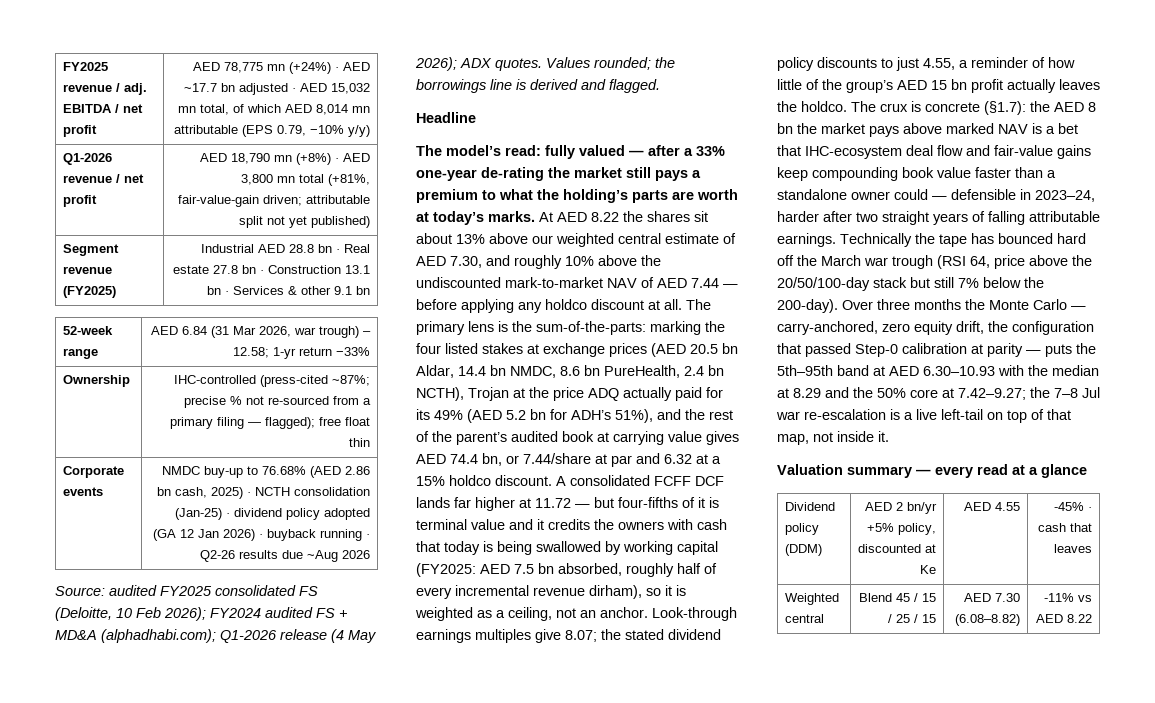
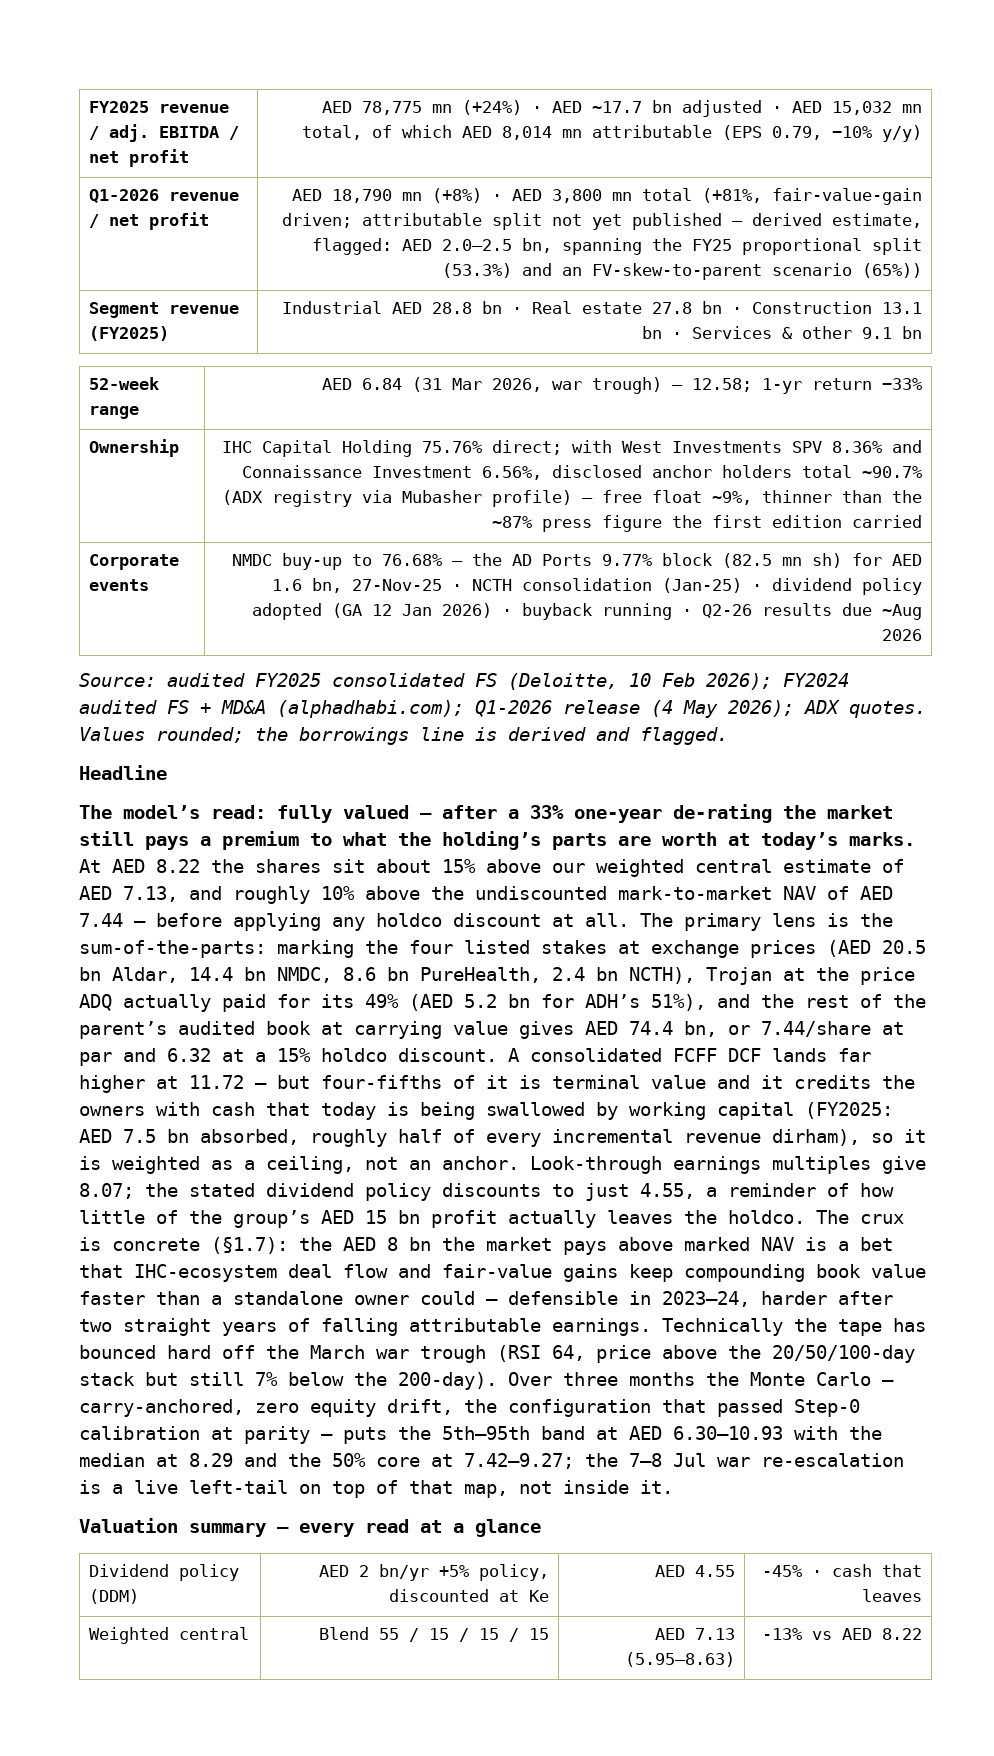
- Q1-2026 revenue / net profit | AED 18,790 mn (+8%) · AED 3,800 mn total (+81%, fair-value-gain driven; attributable split not yet published)
+ Q1-2026 revenue / net profit | AED 18,790 mn (+8%) · AED 3,800 mn total (+81%, fair-value-gain driven; attributable split not yet published — derived estimate, flagged: AED 2.0–2.5 bn, spanning the FY25 proportional split (53.3%) and an FV-skew-to-parent scenario (65%))
- Ownership | IHC-controlled (press-cited ~87%; precise % not re-sourced from a primary filing — flagged); free float thin
+ Ownership | IHC Capital Holding 75.76% direct; with West Investments SPV 8.36% and Connaissance Investment 6.56%, disclosed anchor holders total ~90.7% (ADX registry via Mubasher profile) — free float ~9%, thinner than the ~87% press figure the first edition carried
- NMDC buy-up to 76.68% (AED 2.86 bn cash, 2025) · NCTH consolidation (Jan-25) · dividend policy adopted (GA 12 Jan 2026) · buyback running · Q2-26 results due ~Aug 2026
+ NMDC buy-up to 76.68% — the AD Ports 9.77% block (82.5 mn sh) for AED 1.6 bn, 27-Nov-25 · NCTH consolidation (Jan-25) · dividend policy adopted (GA 12 Jan 2026) · buyback running · Q2-26 results due ~Aug 2026
- At AED 8.22 the shares sit about 13% above our weighted central estimate of AED 7.30, and roughly 10% above the undiscounted mark-to-market NAV of AED 7.44 — before applying any holdco discount at all.
+ At AED 8.22 the shares sit about 15% above our weighted central estimate of AED 7.13, and roughly 10% above the undiscounted mark-to-market NAV of AED 7.44 — before applying any holdco discount at all.
- Weighted central | Blend 45 / 15 / 25 / 15 | AED 7.30 (6.08–8.82) | -11% vs AED 8.22
+ Weighted central | Blend 55 / 15 / 15 / 15 | AED 7.13 (5.95–8.63) | -13% vs AED 8.22

